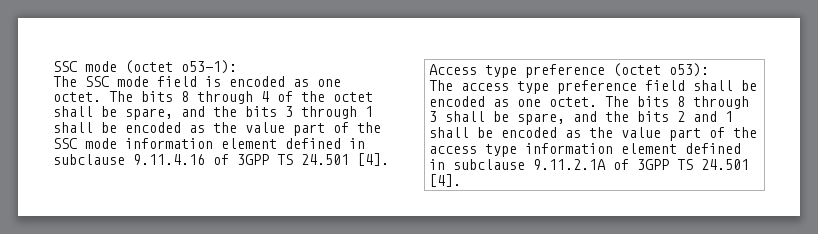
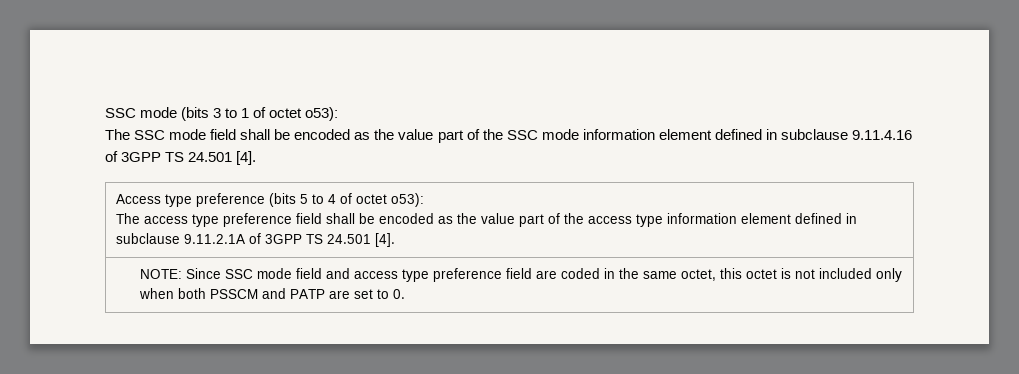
- SSC mode (octet o53-1):
- The SSC mode field is encoded as one octet. The bits 8 through 4 of the octet shall be spare, and the bits 3 through 1 shall be encoded as the value part of the SSC mode information element defined in subclause 9.11.4.16 of 3GPP TS 24.501 [4].
+ SSC mode (bits 3 to 1 of octet o53):
+ The SSC mode field shall be encoded as the value part of the SSC mode information element defined in subclause 9.11.4.16 of 3GPP TS 24.501 [4].
- Access type preference (octet o53):
+ Access type preference (bits 5 to 4 of octet o53):
- The access type preference field shall be encoded as one octet. The bits 8 through 3 shall be spare, and the bits 2 and 1 shall be encoded as the value part of the access type information element defined in subclause 9.11.2.1A of 3GPP TS 24.501 [4].
+ The access type preference field shall be encoded as the value part of the access type information element defined in subclause 9.11.2.1A of 3GPP TS 24.501 [4].
+ NOTE: Since SSC mode field and access type preference field are coded in the same octet, this octet is not included only when both PSSCM and PATP are set to 0.

